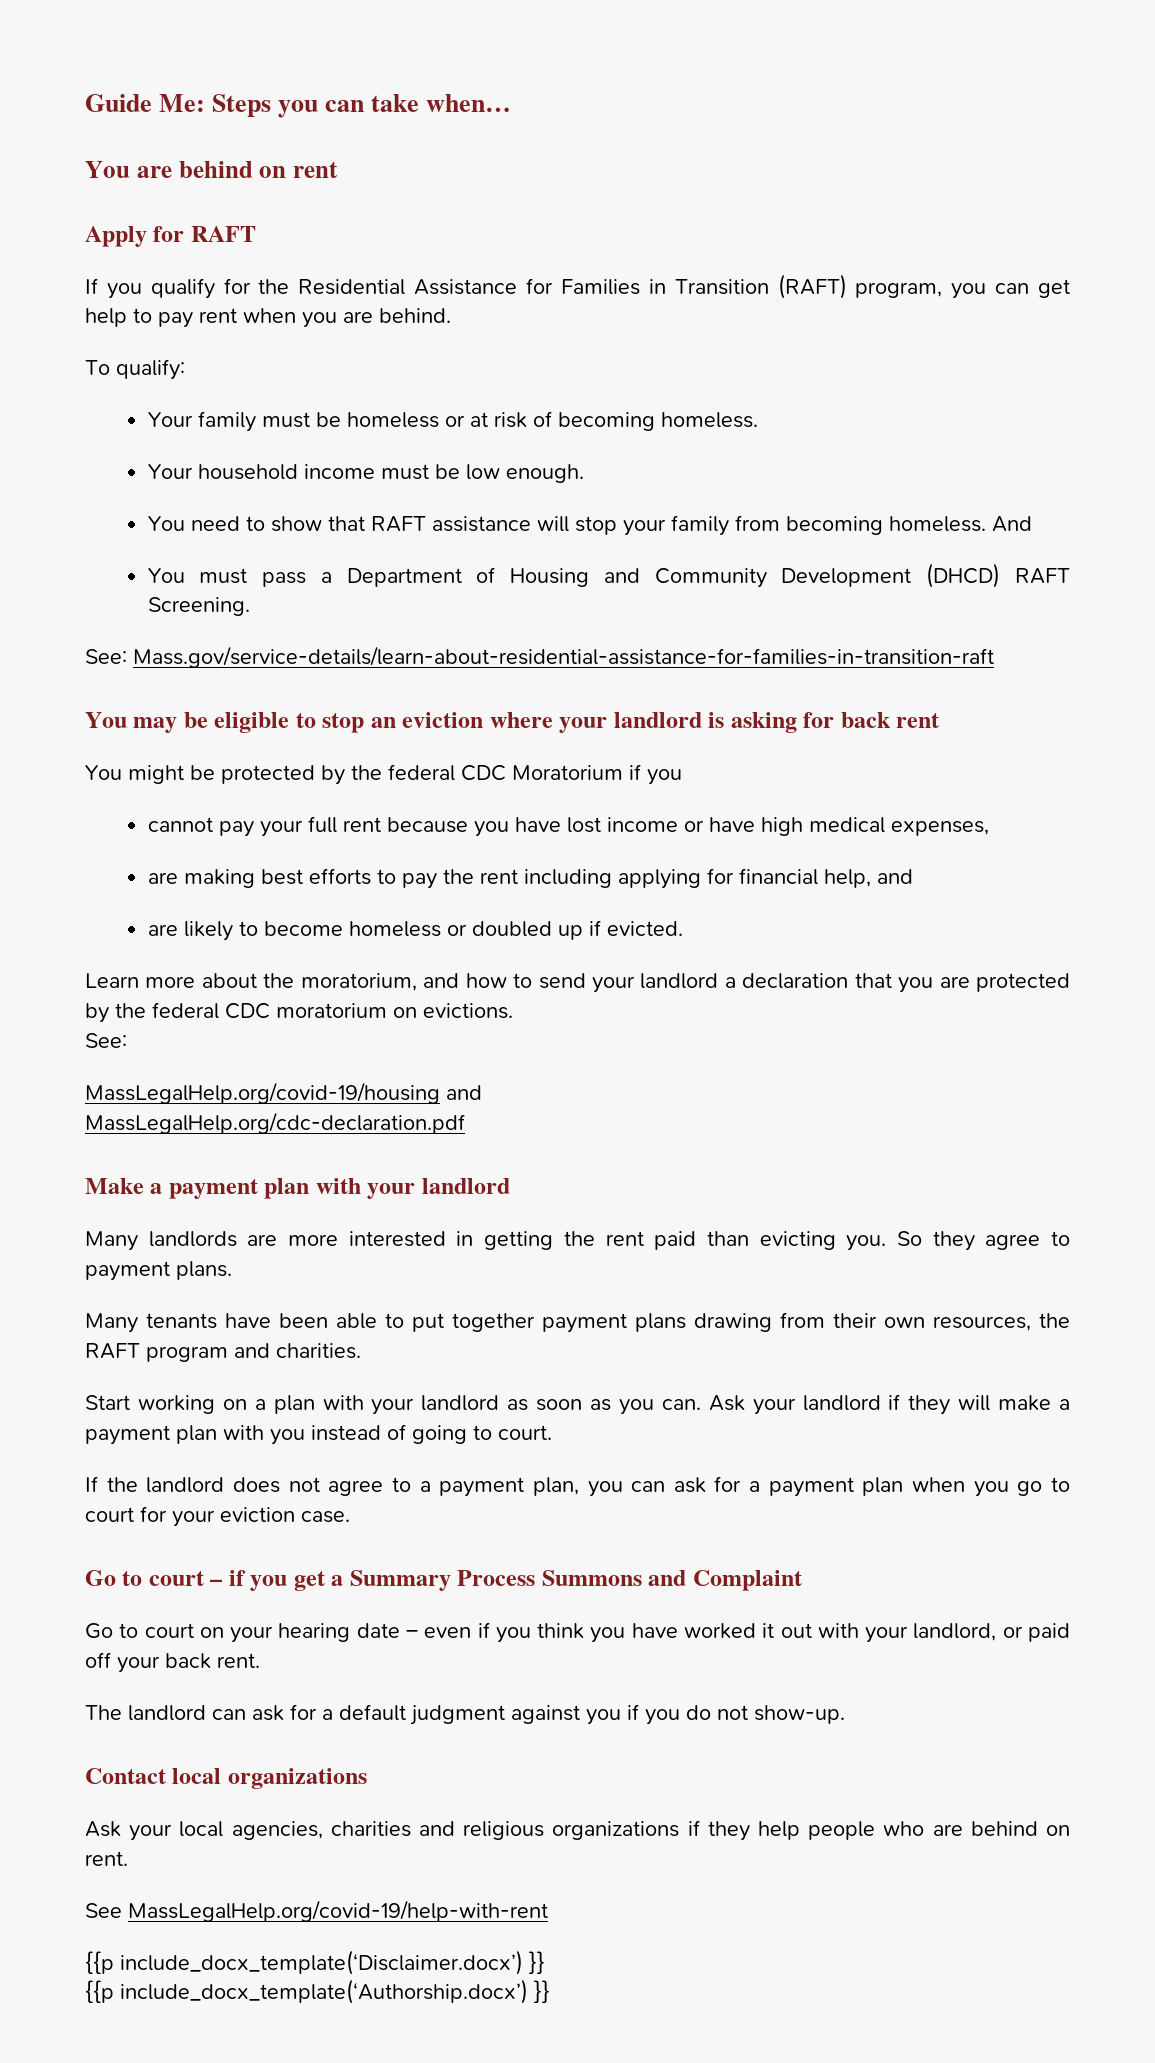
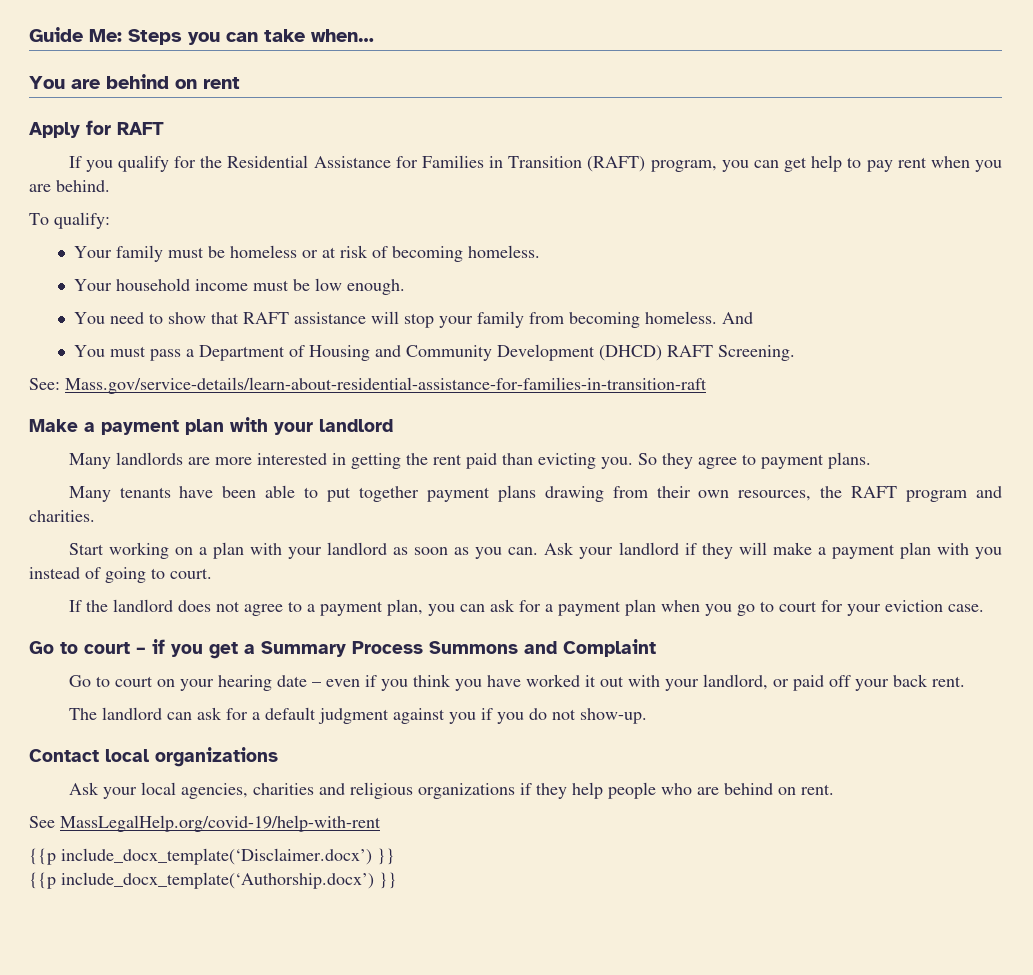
- You may be eligible to stop an eviction where your landlord is asking for back rent
- You might be protected by the federal CDC Moratorium if you
- cannot pay your full rent because you have lost income or have high medical expenses,
- are making best efforts to pay the rent including applying for financial help, and
- are likely to become homeless or doubled up if evicted.
- Learn more about the moratorium, and how to send your landlord a declaration that you are protected by the federal CDC moratorium on evictions.
- See:
- MassLegalHelp.org/covid-19/housing and
- MassLegalHelp.org/cdc-declaration.pdf

